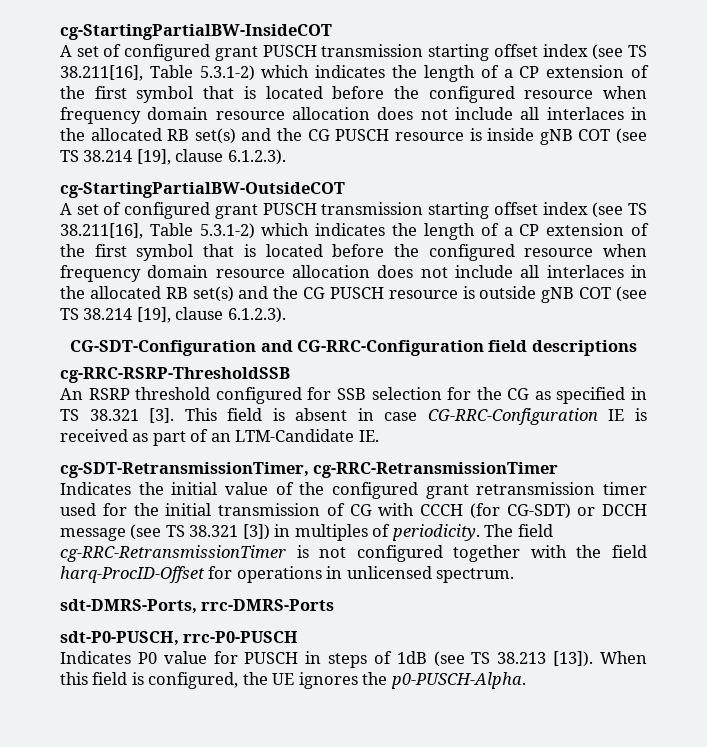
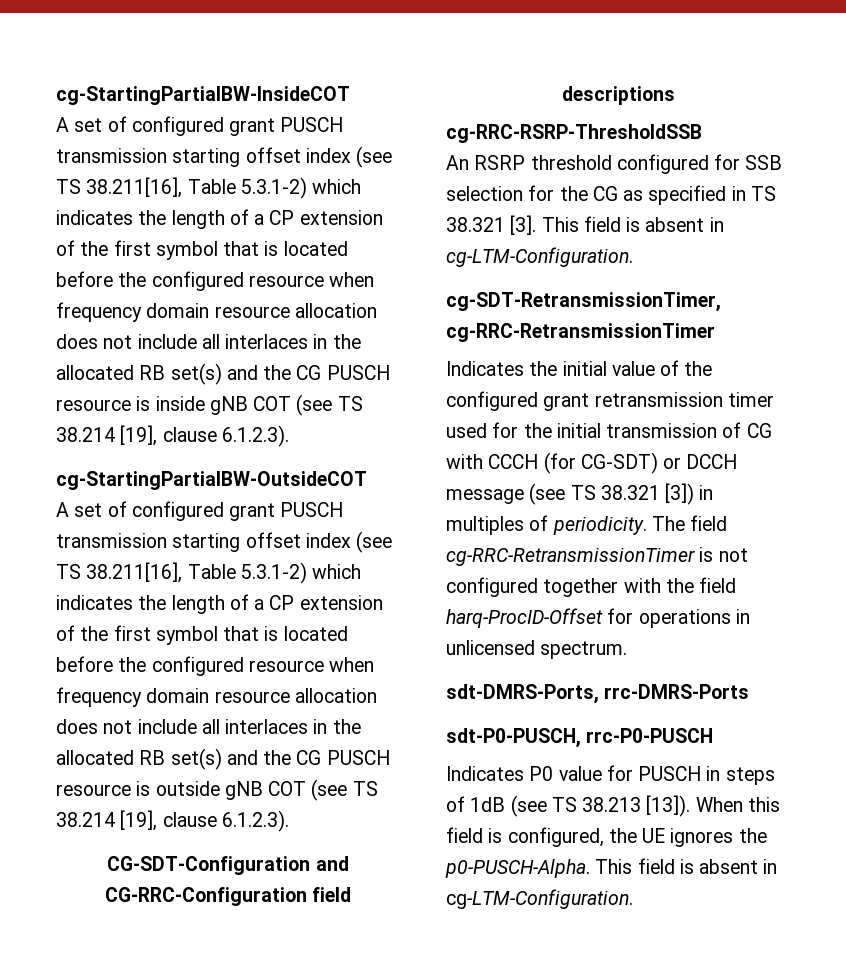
- An RSRP threshold configured for SSB selection for the CG as specified in TS 38.321 [3]. This field is absent in case CG-RRC-Configuration IE is received as part of an LTM-Candidate IE.
+ An RSRP threshold configured for SSB selection for the CG as specified in TS 38.321 [3]. This field is absent in cg-LTM-Configuration.
- When this field is configured, the UE ignores the p0-PUSCH-Alpha.
+ When this field is configured, the UE ignores the p0-PUSCH-Alpha. This field is absent in cg-LTM-Configuration.

